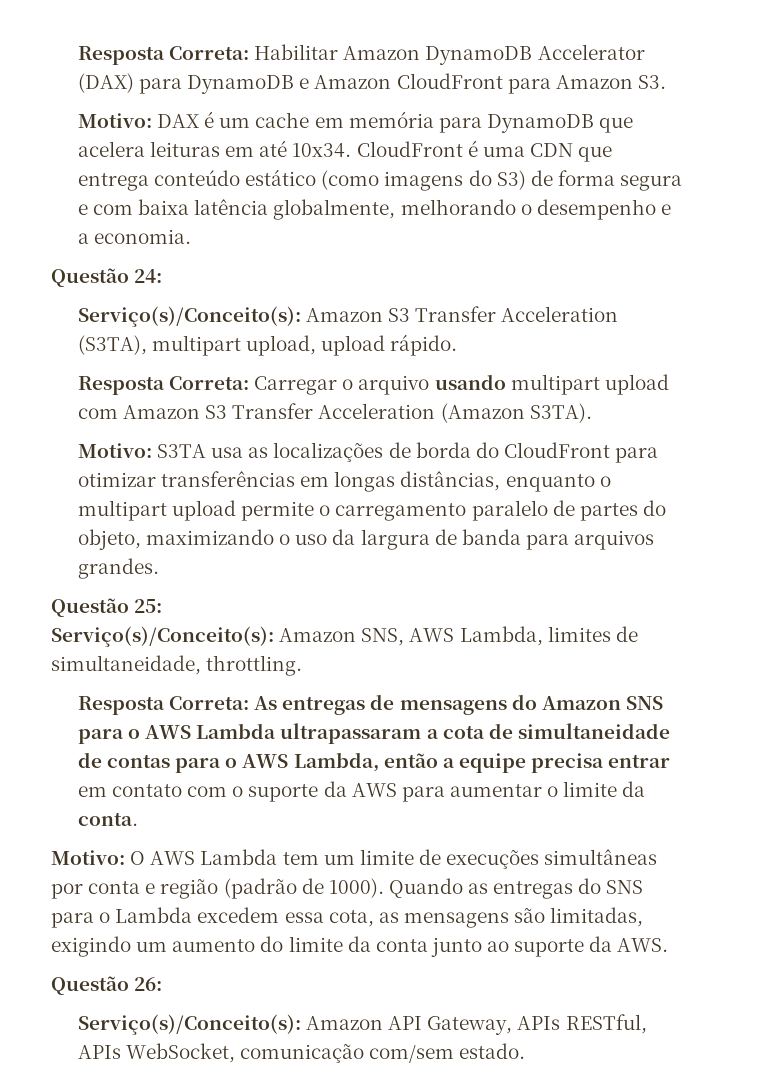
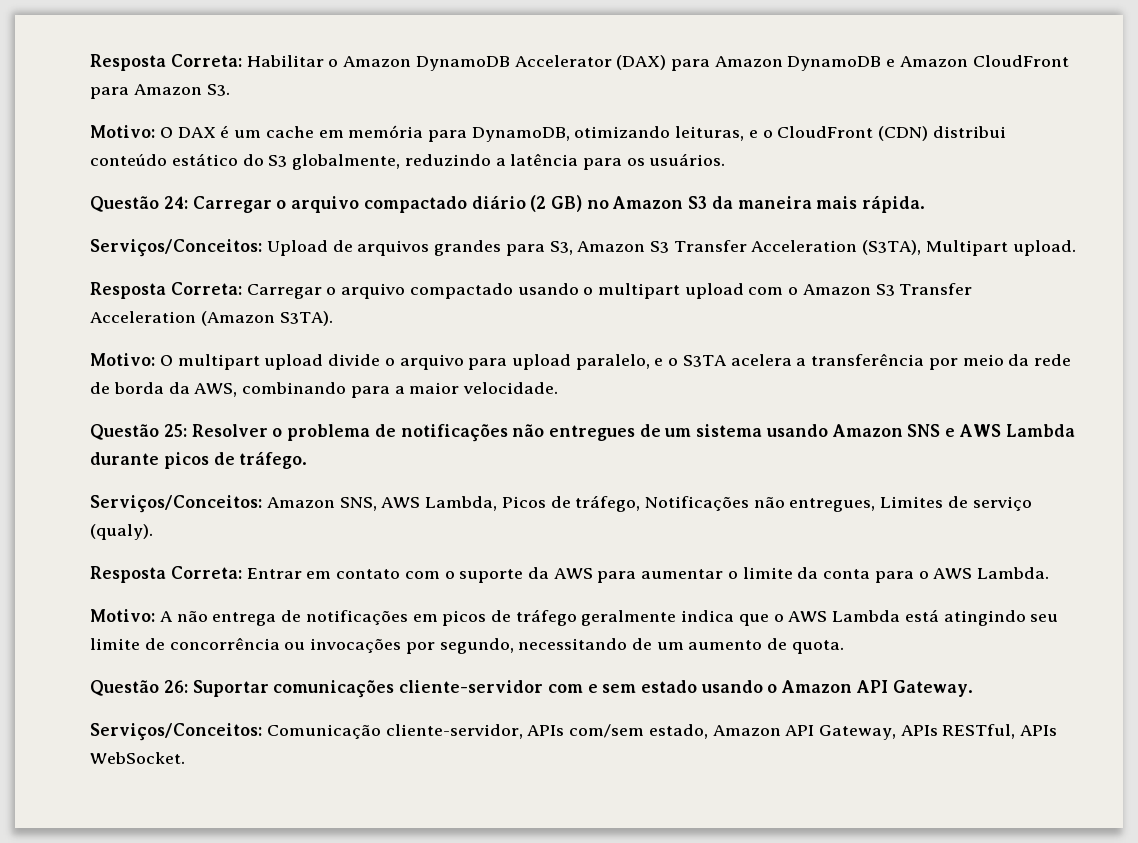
- Resposta Correta: Habilitar Amazon DynamoDB Accelerator (DAX) para DynamoDB e Amazon CloudFront para Amazon S3.
+ Resposta Correta: Habilitar o Amazon DynamoDB Accelerator (DAX) para Amazon DynamoDB e Amazon CloudFront para Amazon S3.
- Motivo: DAX é um cache em memória para DynamoDB que acelera leituras em até 10x34. CloudFront é uma CDN que entrega conteúdo estático (como imagens do S3) de forma segura e com baixa latência globalmente, melhorando o desempenho e a economia.
- Questão 24:
- Serviço(s)/Conceito(s): Amazon S3 Transfer Acceleration (S3TA), multipart upload, upload rápido.
+ Motivo: O DAX é um cache em memória para DynamoDB, otimizando leituras, e o CloudFront (CDN) distribui conteúdo estático do S3 globalmente, reduzindo a latência para os usuários.
+ Questão 24: Carregar o arquivo compactado diário (2 GB) no Amazon S3 da maneira mais rápida.
+ Serviços/Conceitos: Upload de arquivos grandes para S3, Amazon S3 Transfer Acceleration (S3TA), Multipart upload.
- Resposta Correta: Carregar o arquivo usando multipart upload com Amazon S3 Transfer Acceleration (Amazon S3TA).
+ Resposta Correta: Carregar o arquivo compactado usando o multipart upload com o Amazon S3 Transfer Acceleration (Amazon S3TA).
- Motivo: S3TA usa as localizações de borda do CloudFront para otimizar transferências em longas distâncias, enquanto o multipart upload permite o carregamento paralelo de partes do objeto, maximizando o uso da largura de banda para arquivos grandes.
- Questão 25:
- Serviço(s)/Conceito(s): Amazon SNS, AWS Lambda, limites de simultaneidade, throttling.
- Resposta Correta: As entregas de mensagens do Amazon SNS para o AWS Lambda ultrapassaram a cota de simultaneidade de contas para o AWS Lambda, então a equipe precisa entrar em contato com o suporte da AWS para aumentar o limite da conta.
- Motivo: O AWS Lambda tem um limite de execuções simultâneas por conta e região (padrão de 1000). Quando as entregas do SNS para o Lambda excedem essa cota, as mensagens são limitadas, exigindo um aumento do limite da conta junto ao suporte da AWS.
- Questão 26:
- Serviço(s)/Conceito(s): Amazon API Gateway, APIs RESTful, APIs WebSocket, comunicação com/sem estado.
+ Motivo: O multipart upload divide o arquivo para upload paralelo, e o S3TA acelera a transferência por meio da rede de borda da AWS, combinando para a maior velocidade.
+ Questão 25: Resolver o problema de notificações não entregues de um sistema usando Amazon SNS e AWS Lambda durante picos de tráfego.
+ Serviços/Conceitos: Amazon SNS, AWS Lambda, Picos de tráfego, Notificações não entregues, Limites de serviço (qualy).
+ Resposta Correta: Entrar em contato com o suporte da AWS para aumentar o limite da conta para o AWS Lambda.
+ Motivo: A não entrega de notificações em picos de tráfego geralmente indica que o AWS Lambda está atingindo seu limite de concorrência ou invocações por segundo, necessitando de um aumento de quota.
+ Questão 26: Suportar comunicações cliente-servidor com e sem estado usando o Amazon API Gateway.
+ Serviços/Conceitos: Comunicação cliente-servidor, APIs com/sem estado, Amazon API Gateway, APIs RESTful, APIs WebSocket.

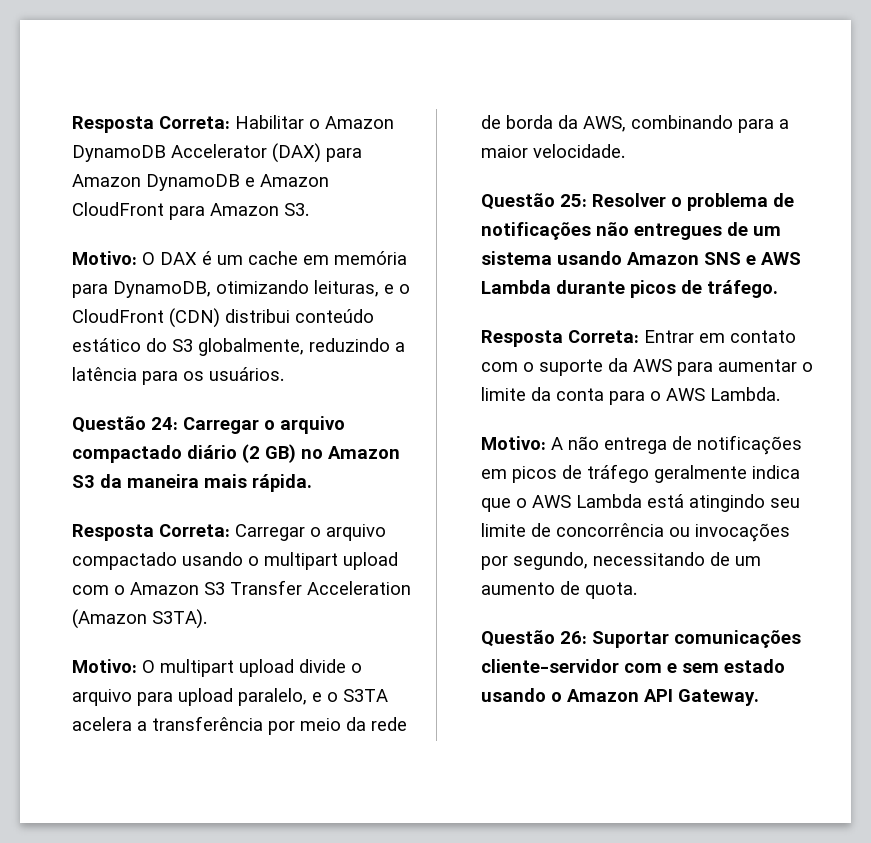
- Serviços/Conceitos: Upload de arquivos grandes para S3, Amazon S3 Transfer Acceleration (S3TA), Multipart upload.
- Serviços/Conceitos: Amazon SNS, AWS Lambda, Picos de tráfego, Notificações não entregues, Limites de serviço (qualy).
- Serviços/Conceitos: Comunicação cliente-servidor, APIs com/sem estado, Amazon API Gateway, APIs RESTful, APIs WebSocket.

